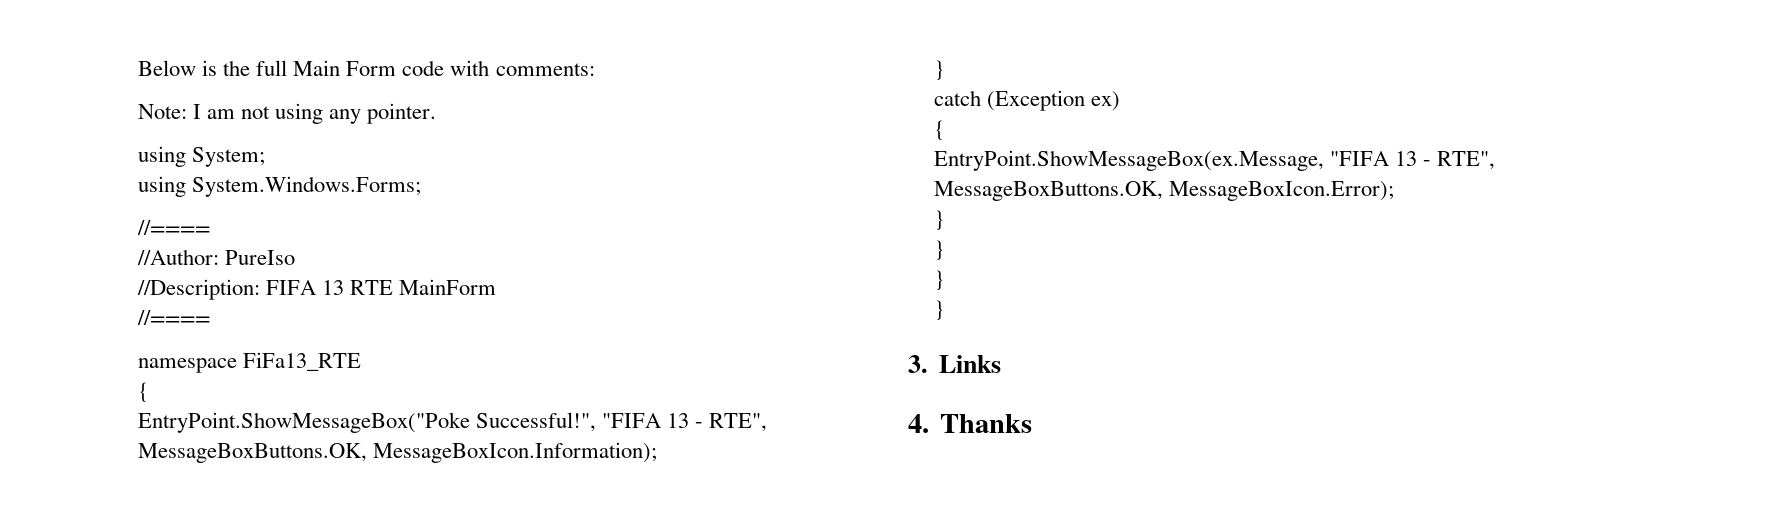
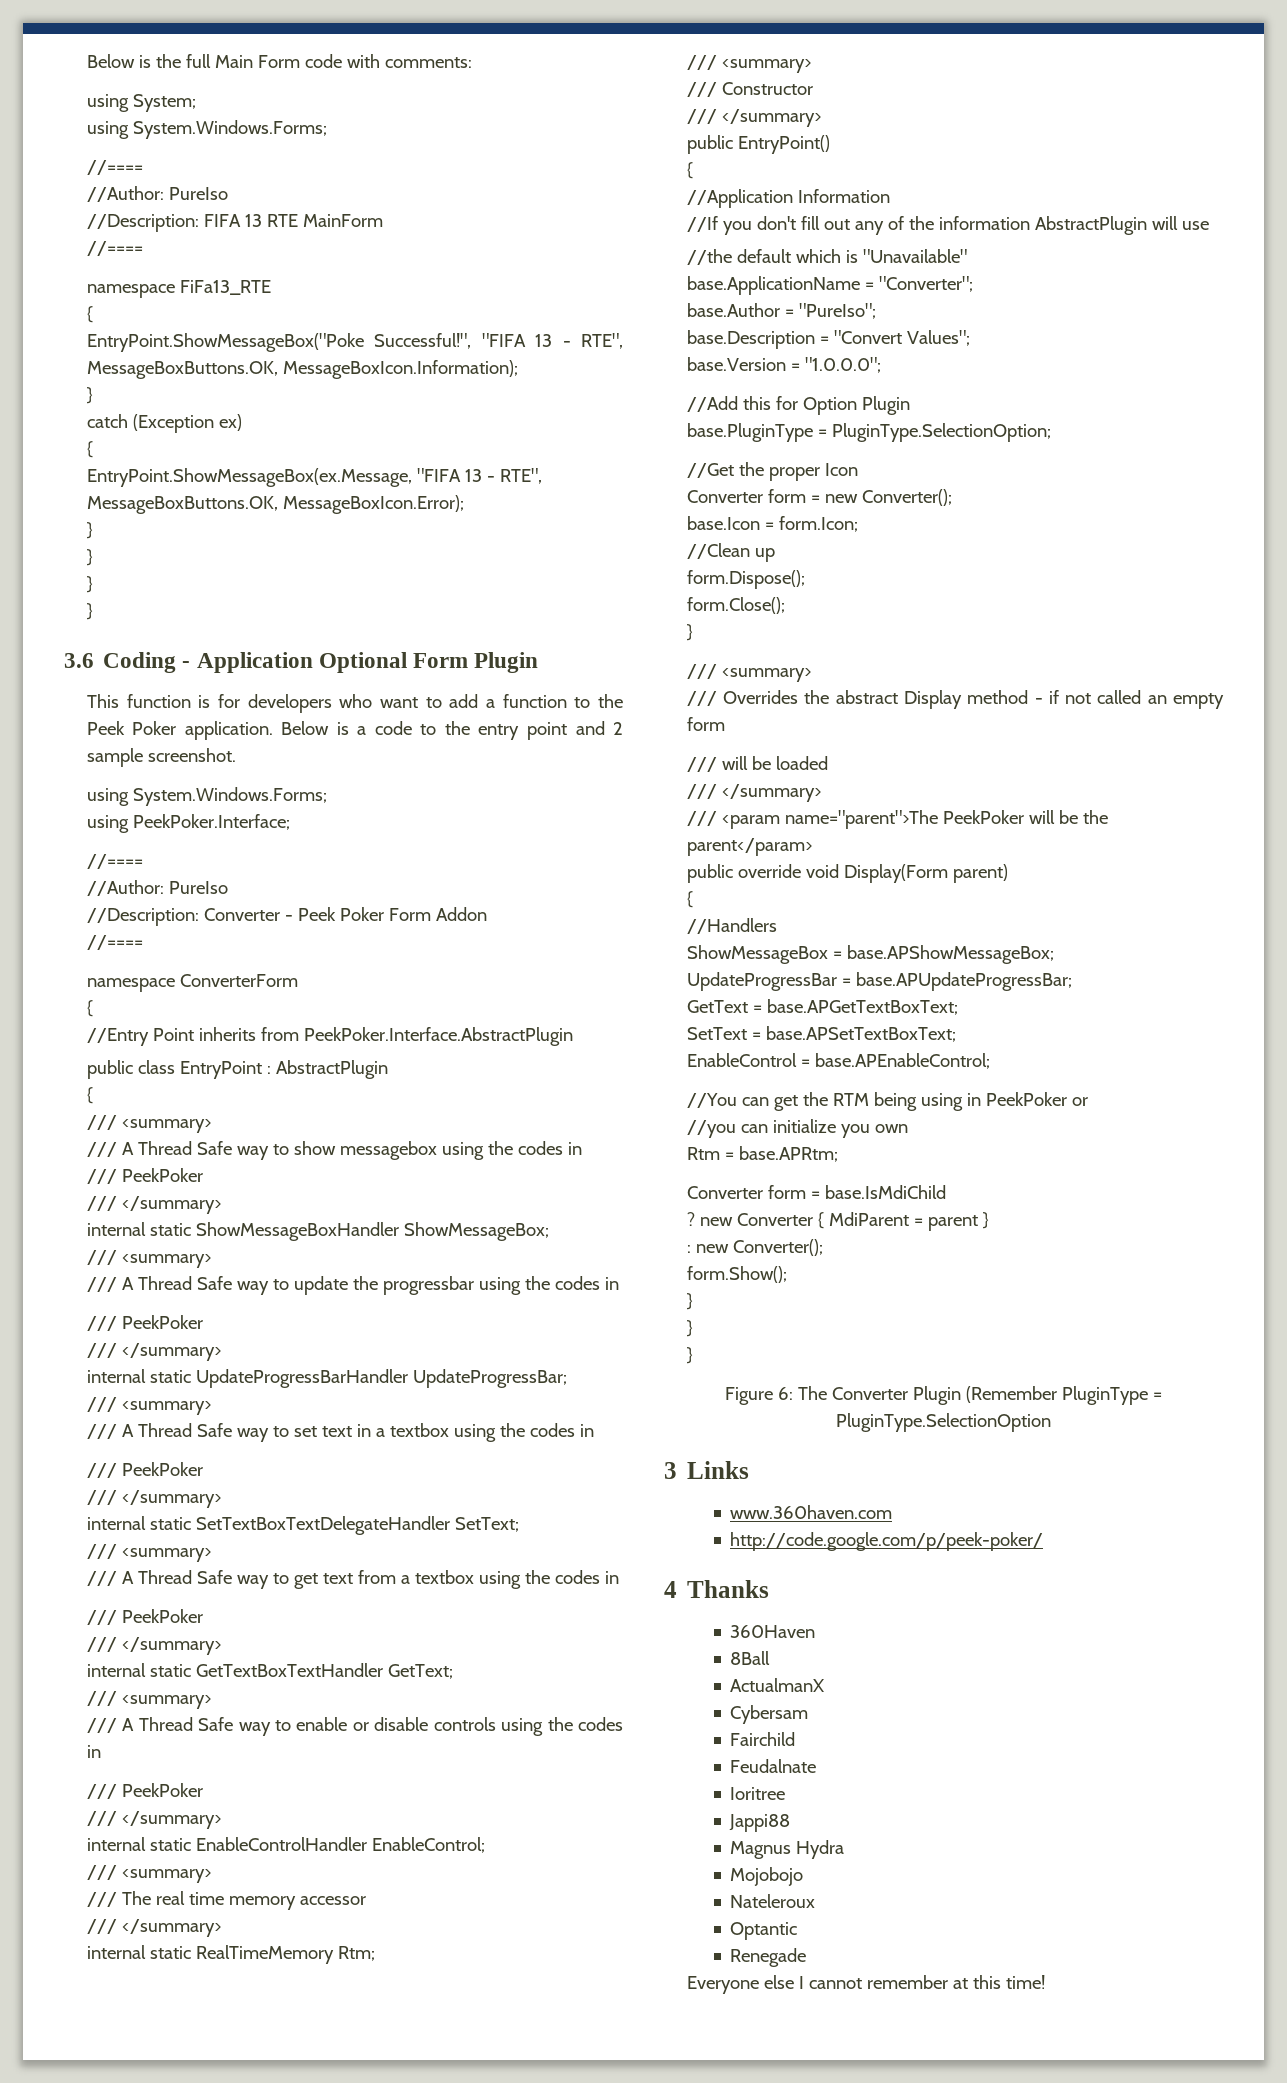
- Note: I am not using any pointer.
- 3. Links
- 4. Thanks
+ 3.6 Coding - Application Optional Form Plugin
+ This function is for developers who want to add a function to the Peek Poker application. Below is a code to the entry point and 2 sample screenshot.
+ using System.Windows.Forms;
+ using PeekPoker.Interface;
+ //====
+ //Author: PureIso
+ //Description: Converter - Peek Poker Form Addon
+ //====
+ namespace ConverterForm
+ {
+ //Entry Point inherits from PeekPoker.Interface.AbstractPlugin
+ public class EntryPoint : AbstractPlugin
+ {
+ /// <summary>
+ /// A Thread Safe way to show messagebox using the codes in
+ /// PeekPoker
+ /// </summary>
+ internal static ShowMessageBoxHandler ShowMessageBox;
+ /// <summary>
+ /// A Thread Safe way to update the progressbar using the codes in
+ /// PeekPoker
+ /// </summary>
+ internal static UpdateProgressBarHandler UpdateProgressBar;
+ /// <summary>
+ /// A Thread Safe way to set text in a textbox using the codes in
+ /// PeekPoker
+ /// </summary>
+ internal static SetTextBoxTextDelegateHandler SetText;
+ /// <summary>
+ /// A Thread Safe way to get text from a textbox using the codes in
+ /// PeekPoker
+ /// </summary>
+ internal static GetTextBoxTextHandler GetText;
+ /// <summary>
+ /// A Thread Safe way to enable or disable controls using the codes in
+ /// PeekPoker
+ /// </summary>
+ internal static EnableControlHandler EnableControl;
+ /// <summary>
+ /// The real time memory accessor
+ /// </summary>
+ internal static RealTimeMemory Rtm;
+ /// <summary>
+ /// Constructor
+ /// </summary>
+ public EntryPoint()
+ {
+ //Application Information
+ //If you don't fill out any of the information AbstractPlugin will use
+ //the default which is "Unavailable"
+ base.ApplicationName = "Converter";
+ base.Author = "PureIso";
+ base.Description = "Convert Values";
+ base.Version = "1.0.0.0";
+ //Add this for Option Plugin
+ base.PluginType = PluginType.SelectionOption;
+ //Get the proper Icon
+ Converter form = new Converter();
+ base.Icon = form.Icon;
+ //Clean up
+ form.Dispose();
+ form.Close();
+ }
+ /// <summary>
+ /// Overrides the abstract Display method - if not called an empty form
+ /// will be loaded
+ /// </summary>
+ /// <param name="parent">The PeekPoker will be the parent</param>
+ public override void Display(Form parent)
+ {
+ //Handlers
+ ShowMessageBox = base.APShowMessageBox;
+ UpdateProgressBar = base.APUpdateProgressBar;
+ GetText = base.APGetTextBoxText;
+ SetText = base.APSetTextBoxText;
+ EnableControl = base.APEnableControl;
+ //You can get the RTM being using in PeekPoker or
+ //you can initialize you own
+ Rtm = base.APRtm;
+ Converter form = base.IsMdiChild
+ ? new Converter { MdiParent = parent }
+ : new Converter();
+ form.Show();
+ }
+ }
+ }
+ Figure 6: The Converter Plugin (Remember PluginType = PluginType.SelectionOption
+ 3 Links
+ www.360haven.com
+ http://code.google.com/p/peek-poker/
+ 4 Thanks
+ 360Haven
+ 8Ball
+ ActualmanX
+ Cybersam
+ Fairchild
+ Feudalnate
+ Ioritree
+ Jappi88
+ Magnus Hydra
+ Mojobojo
+ Nateleroux
+ Optantic
+ Renegade
+ Everyone else I cannot remember at this time!

